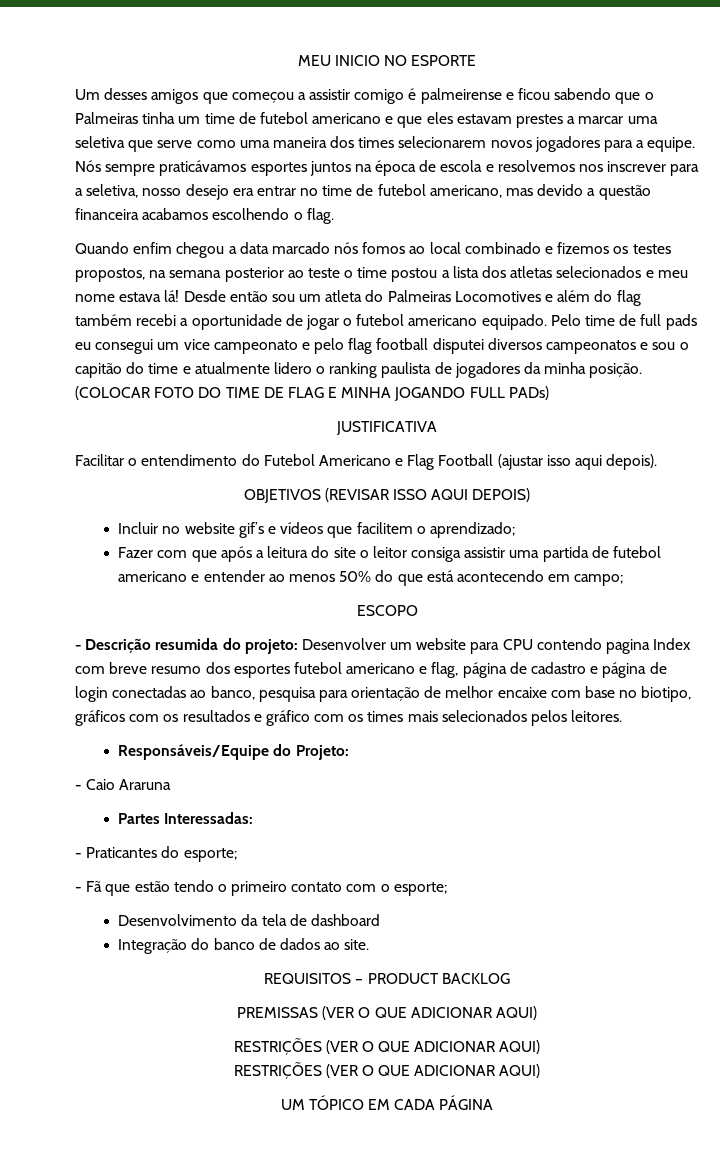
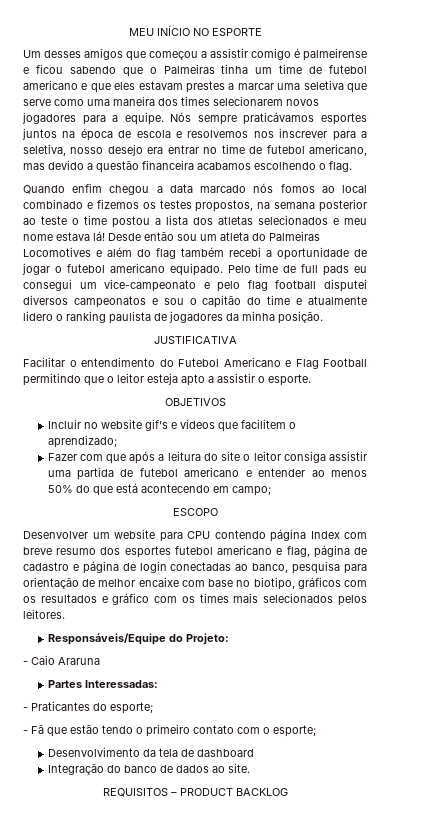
- MEU INICIO NO ESPORTE
+ MEU INÍCIO NO ESPORTE
- Pelo time de full pads eu consegui um vice campeonato e pelo flag football disputei diversos campeonatos e sou o capitão do time e atualmente lidero o ranking paulista de jogadores da minha posição. (COLOCAR FOTO DO TIME DE FLAG E MINHA JOGANDO FULL PADs)
+ Pelo time de full pads eu consegui um vice-campeonato e pelo flag football disputei diversos campeonatos e sou o capitão do time e atualmente lidero o ranking paulista de jogadores da minha posição.
- Facilitar o entendimento do Futebol Americano e Flag Football (ajustar isso aqui depois).
- OBJETIVOS (REVISAR ISSO AQUI DEPOIS)
+ Facilitar o entendimento do Futebol Americano e Flag Football permitindo que o leitor esteja apto a assistir o esporte.
+ OBJETIVOS
- - Descrição resumida do projeto: Desenvolver um website para CPU contendo pagina Index com breve resumo dos esportes futebol americano e flag, página de cadastro e página de login conectadas ao banco, pesquisa para orientação de melhor encaixe com base no biotipo, gráficos com os resultados e gráfico com os times mais selecionados pelos leitores.
+ Desenvolver um website para CPU contendo página Index com breve resumo dos esportes futebol americano e flag, página de cadastro e página de login conectadas ao banco, pesquisa para orientação de melhor encaixe com base no biotipo, gráficos com os resultados e gráfico com os times mais selecionados pelos leitores.
- PREMISSAS (VER O QUE ADICIONAR AQUI)
- RESTRIÇÕES (VER O QUE ADICIONAR AQUI)
- RESTRIÇÕES (VER O QUE ADICIONAR AQUI)
- UM TÓPICO EM CADA PÁGINA

